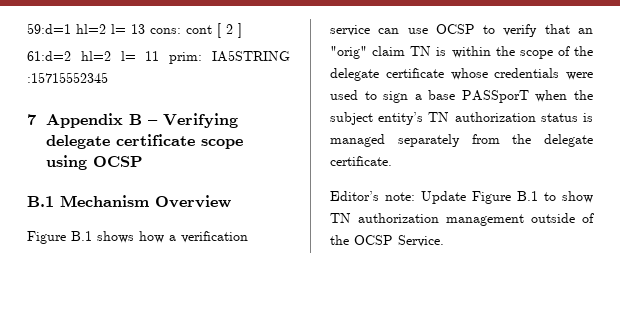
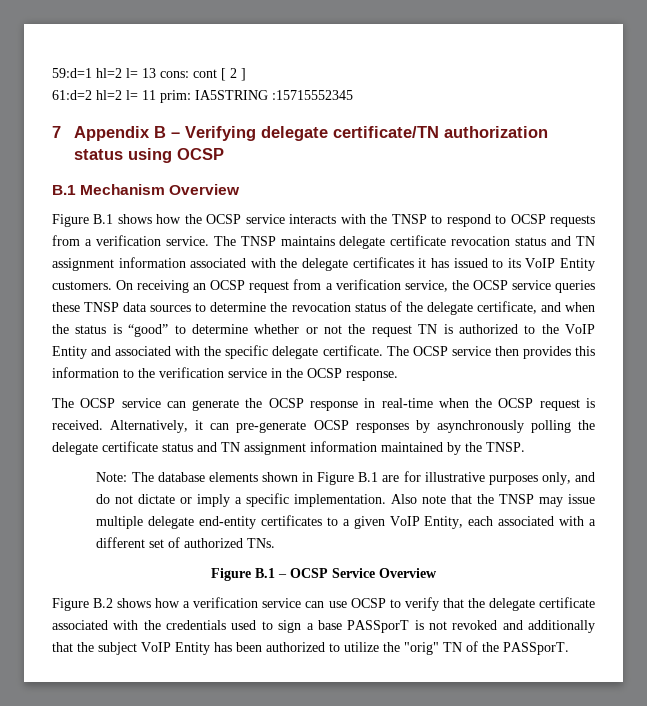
- 7 Appendix B – Verifying delegate certificate scope using OCSP
+ 7 Appendix B – Verifying delegate certificate/TN authorization status using OCSP
- Figure B.1 shows how a verification service can use OCSP to verify that an "orig" claim TN is within the scope of the delegate certificate whose credentials were used to sign a base PASSporT when the subject entity’s TN authorization status is managed separately from the delegate certificate.
- Editor’s note: Update Figure B.1 to show TN authorization management outside of the OCSP Service.
+ Figure B.1 shows how the OCSP service interacts with the TNSP to respond to OCSP requests from a verification service. The TNSP maintains delegate certificate revocation status and TN assignment information associated with the delegate certificates it has issued to its VoIP Entity customers. On receiving an OCSP request from a verification service, the OCSP service queries these TNSP data sources to determine the revocation status of the delegate certificate, and when the status is “good” to determine whether or not the request TN is authorized to the VoIP Entity and associated with the specific delegate certificate. The OCSP service then provides this information to the verification service in the OCSP response.
+ The OCSP service can generate the OCSP response in real-time when the OCSP request is received. Alternatively, it can pre-generate OCSP responses by asynchronously polling the delegate certificate status and TN assignment information maintained by the TNSP.
+ Note: The database elements shown in Figure B.1 are for illustrative purposes only, and do not dictate or imply a specific implementation. Also note that the TNSP may issue multiple delegate end-entity certificates to a given VoIP Entity, each associated with a different set of authorized TNs.
+ Figure B.1 – OCSP Service Overview
+ Figure B.2 shows how a verification service can use OCSP to verify that the delegate certificate associated with the credentials used to sign a base PASSporT is not revoked and additionally that the subject VoIP Entity has been authorized to utilize the "orig" TN of the PASSporT.

